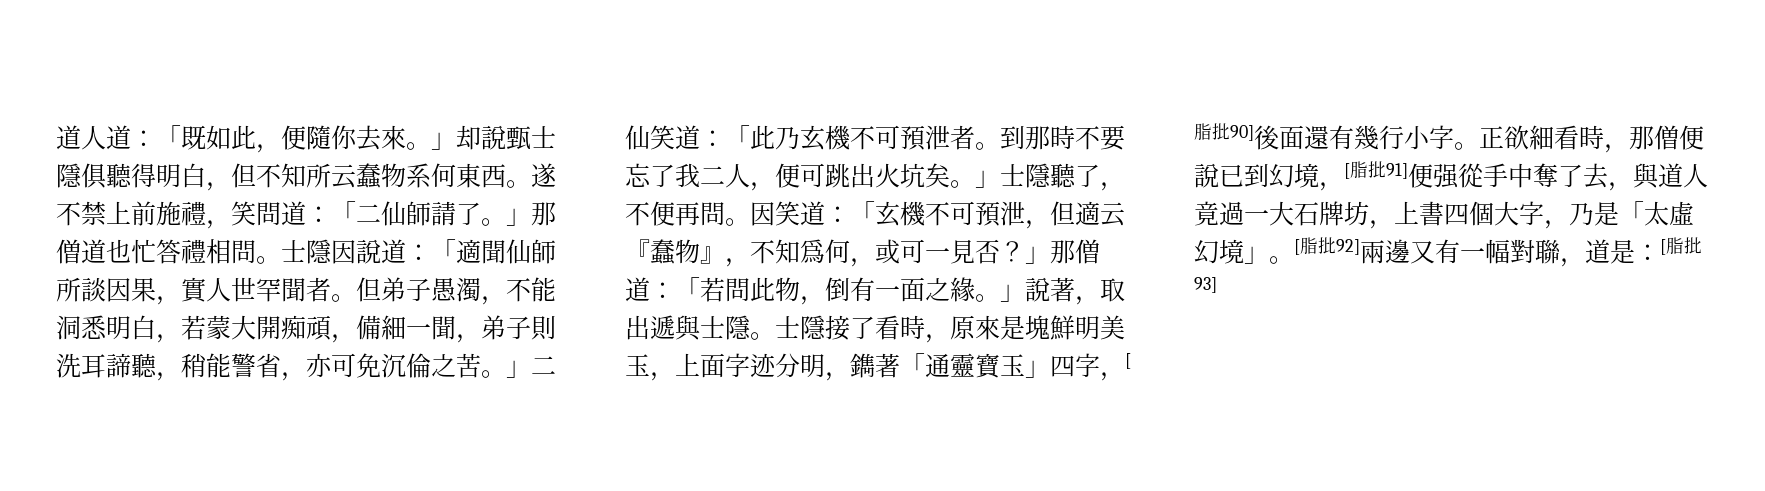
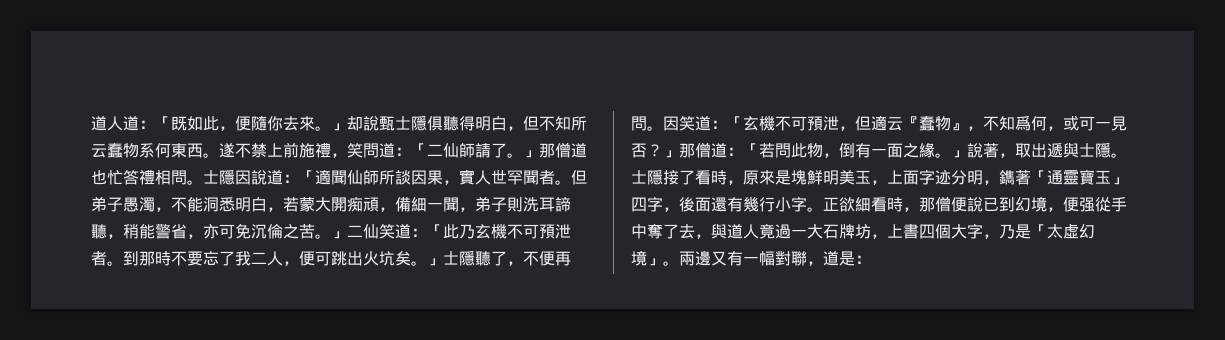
- 士隱接了看時，原來是塊鮮明美玉，上面字迹分明，鐫著「通靈寶玉」四字，[脂批90]後面還有幾行小字。
+ 士隱接了看時，原來是塊鮮明美玉，上面字迹分明，鐫著「通靈寶玉」四字，後面還有幾行小字。
- 正欲細看時，那僧便說已到幻境，[脂批91]便强從手中奪了去，與道人竟過一大石牌坊，上書四個大字，乃是「太虛幻境」。
+ 正欲細看時，那僧便說已到幻境，便强從手中奪了去，與道人竟過一大石牌坊，上書四個大字，乃是「太虛幻境」。
- [脂批92]兩邊又有一幅對聯，道是：[脂批93]
+ 兩邊又有一幅對聯，道是：

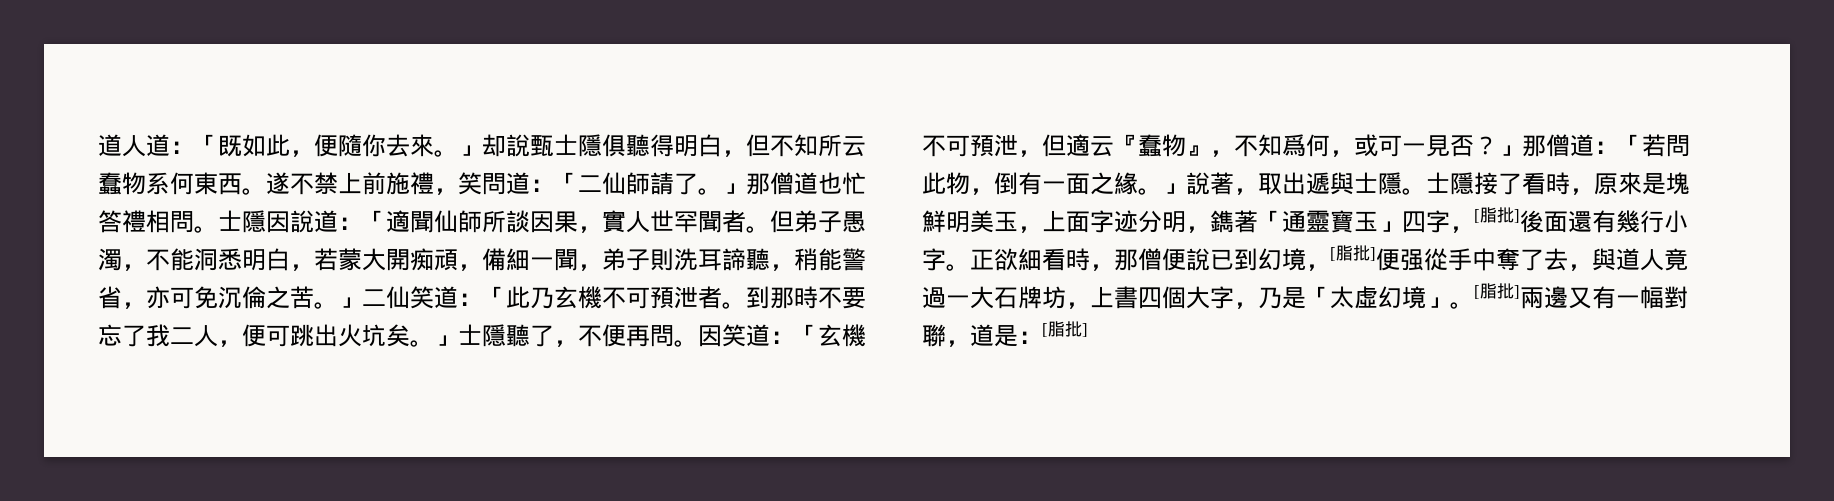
- 士隱接了看時，原來是塊鮮明美玉，上面字迹分明，鐫著「通靈寶玉」四字，後面還有幾行小字。
+ 士隱接了看時，原來是塊鮮明美玉，上面字迹分明，鐫著「通靈寶玉」四字，[脂批]後面還有幾行小字。
- 正欲細看時，那僧便說已到幻境，便强從手中奪了去，與道人竟過一大石牌坊，上書四個大字，乃是「太虛幻境」。
+ 正欲細看時，那僧便說已到幻境，[脂批]便强從手中奪了去，與道人竟過一大石牌坊，上書四個大字，乃是「太虛幻境」。
- 兩邊又有一幅對聯，道是：
+ [脂批]兩邊又有一幅對聯，道是：[脂批]

